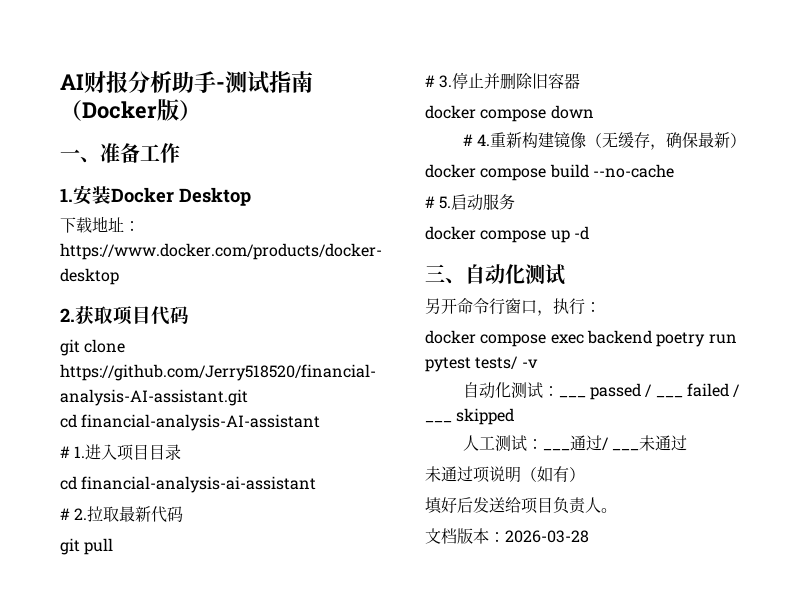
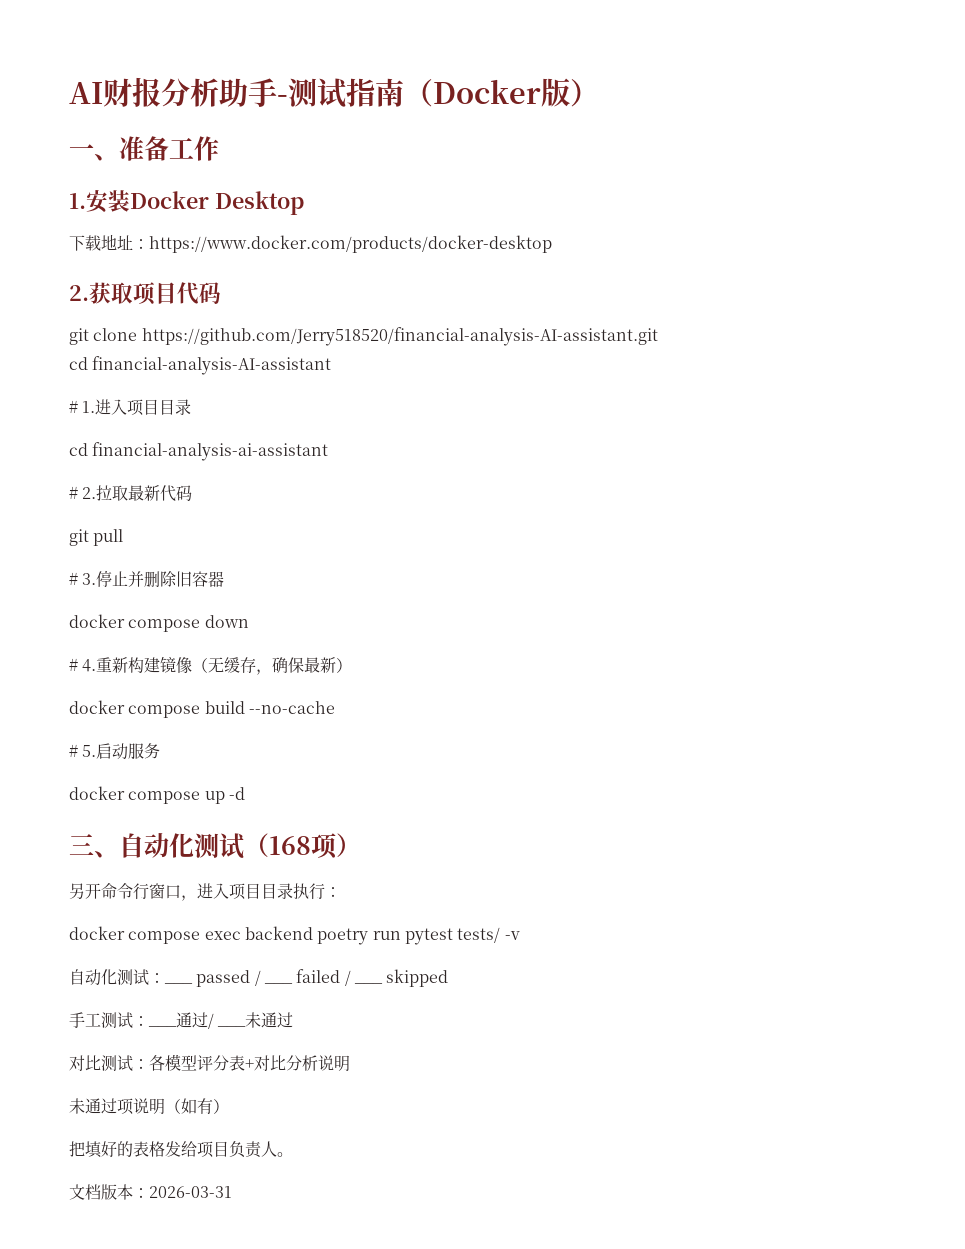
- 三、自动化测试
+ 三、自动化测试（168项）
- 另开命令行窗口，执行：
+ 另开命令行窗口，进入项目目录执行：
- 人工测试：___通过/ ___未通过
+ 手工测试：___通过/ ___未通过
+ 对比测试：各模型评分表+对比分析说明
- 填好后发送给项目负责人。
+ 把填好的表格发给项目负责人。
- 文档版本：2026-03-28
+ 文档版本：2026-03-31

